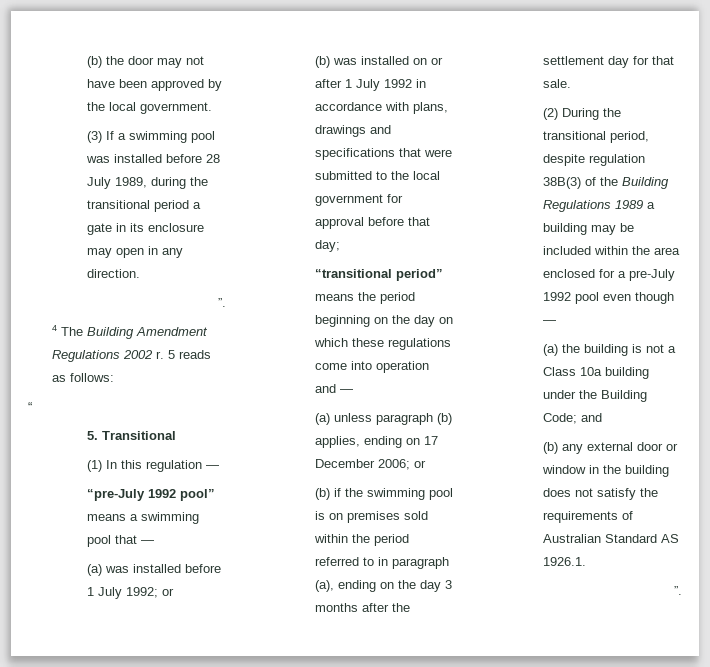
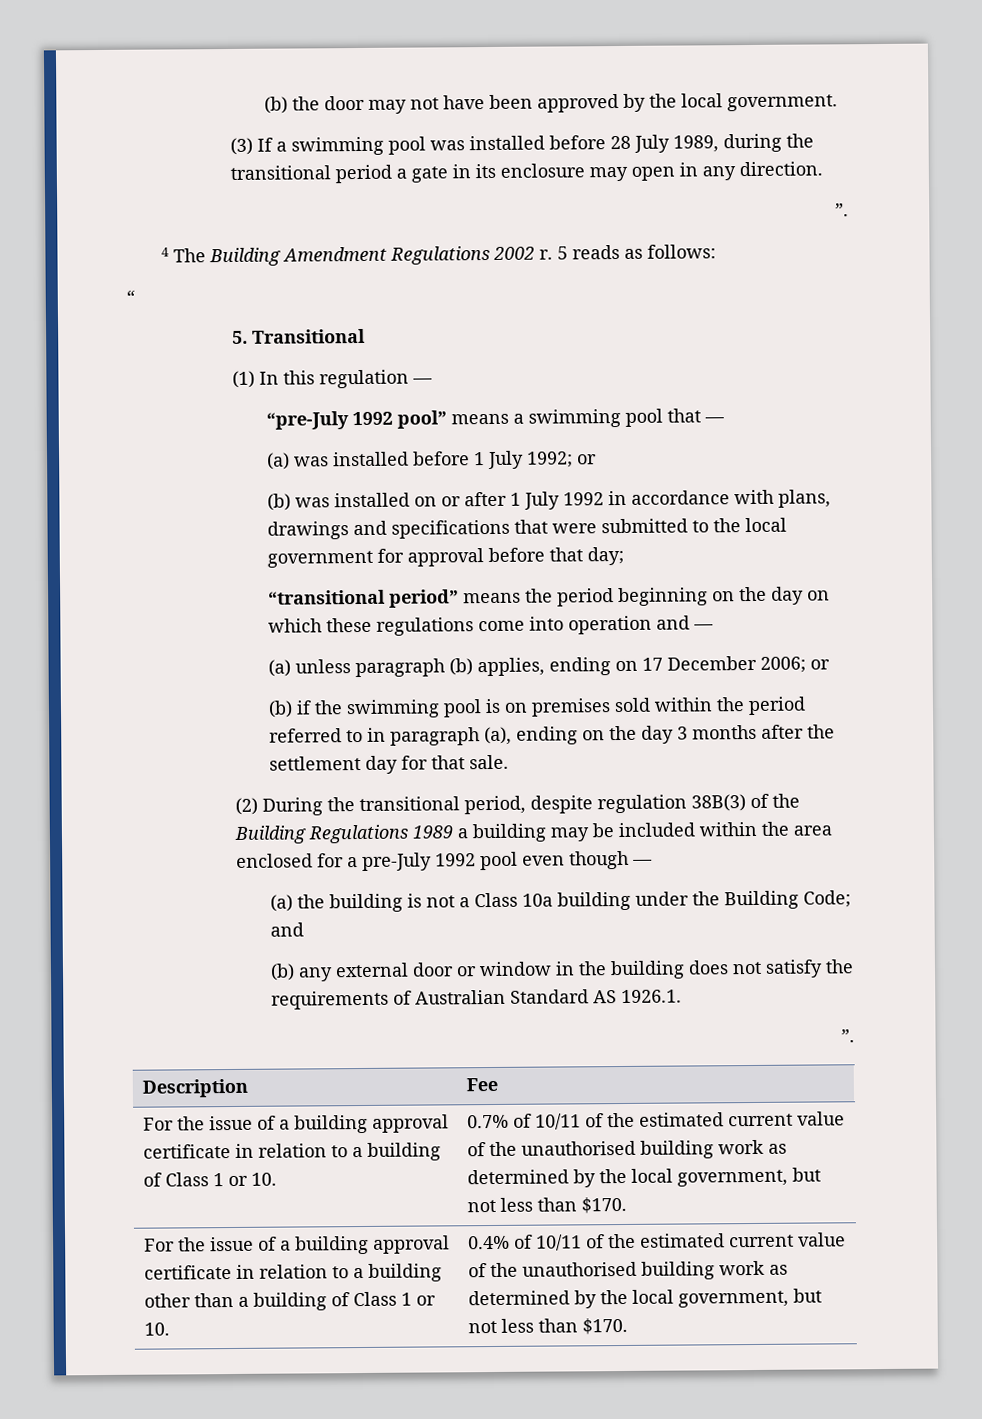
+ Description | Fee
+ For the issue of a building approval certificate in relation to a building of Class 1 or 10. | 0.7% of 10/11 of the estimated current value of the unauthorised building work as determined by the local government, but not less than $170.
+ For the issue of a building approval certificate in relation to a building other than a building of Class 1 or 10. | 0.4% of 10/11 of the estimated current value of the unauthorised building work as determined by the local government, but not less than $170.

